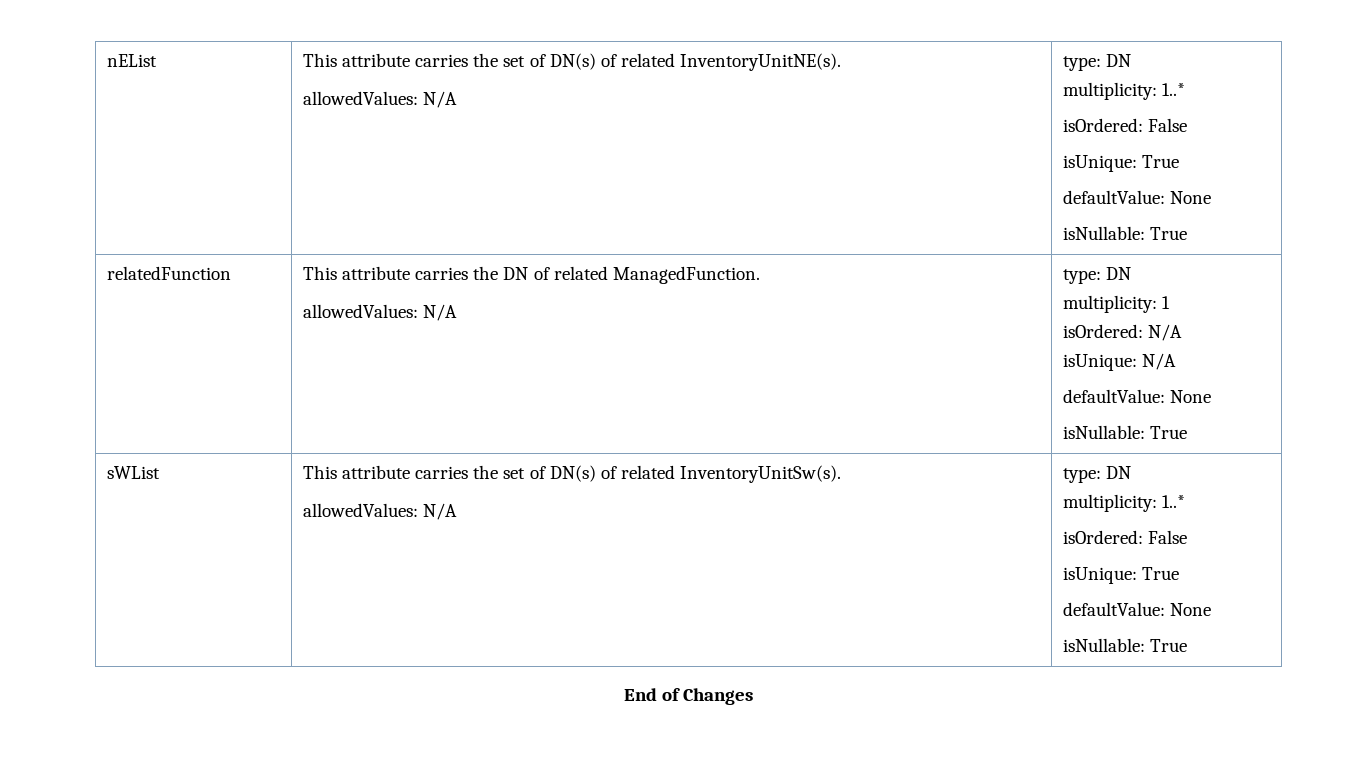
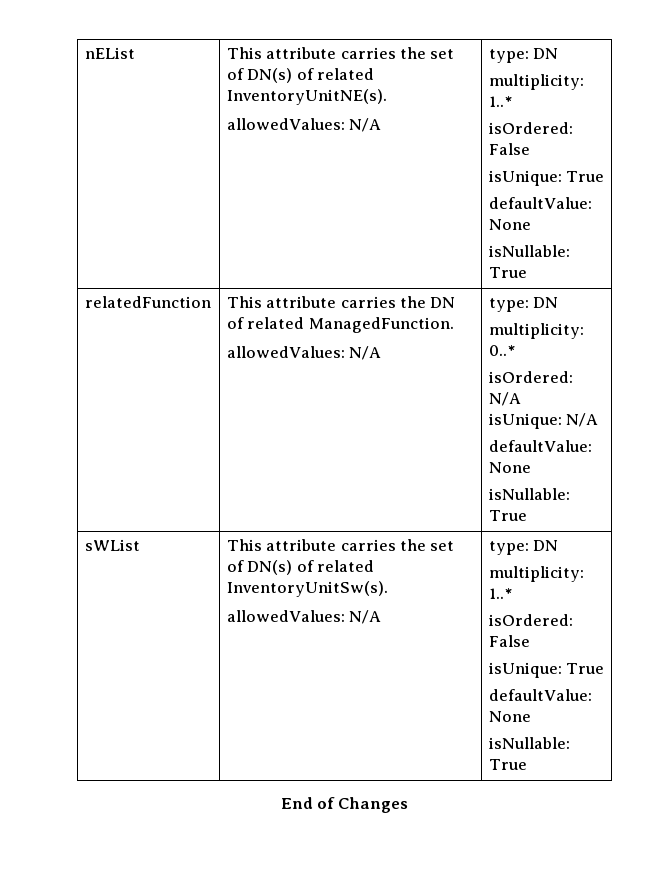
  relatedFunction | This attribute carries the DN of related ManagedFunction.
  allowedValues: N/A | type: DN
- multiplicity: 1
+ multiplicity: 0..*

